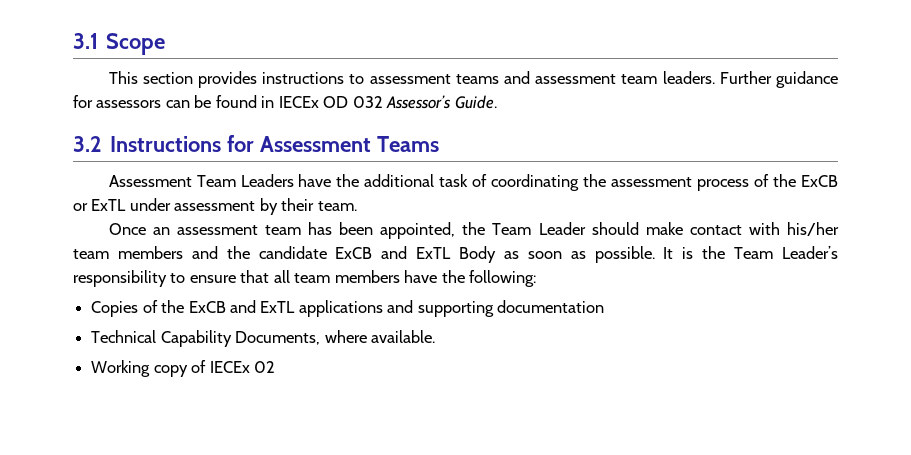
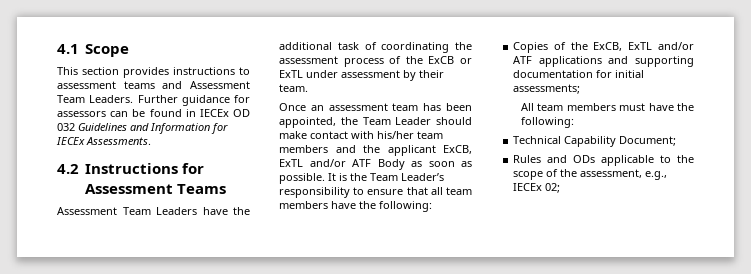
- 3.1 Scope
+ 4.1 Scope
- This section provides instructions to assessment teams and assessment team leaders.
+ This section provides instructions to assessment teams and Assessment Team Leaders.
- Further guidance for assessors can be found in IECEx OD 032 Assessor’s Guide.
- 3.2 Instructions for Assessment Teams
+ Further guidance for assessors can be found in IECEx OD 032 Guidelines and Information for IECEx Assessments.
+ 4.2 Instructions for Assessment Teams
- Once an assessment team has been appointed, the Team Leader should make contact with his/her team members and the candidate ExCB and ExTL Body as soon as possible.
+ Once an assessment team has been appointed, the Team Leader should make contact with his/her team members and the applicant ExCB, ExTL and/or ATF Body as soon as possible.
- Copies of the ExCB and ExTL applications and supporting documentation
- Technical Capability Documents, where available.
- Working copy of IECEx 02
+ Copies of the ExCB, ExTL and/or ATF applications and supporting documentation for initial assessments;
+ All team members must have the following:
+ Technical Capability Document;
+ Rules and ODs applicable to the scope of the assessment, e.g., IECEx 02;

